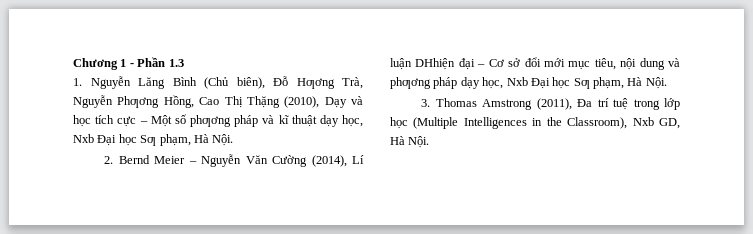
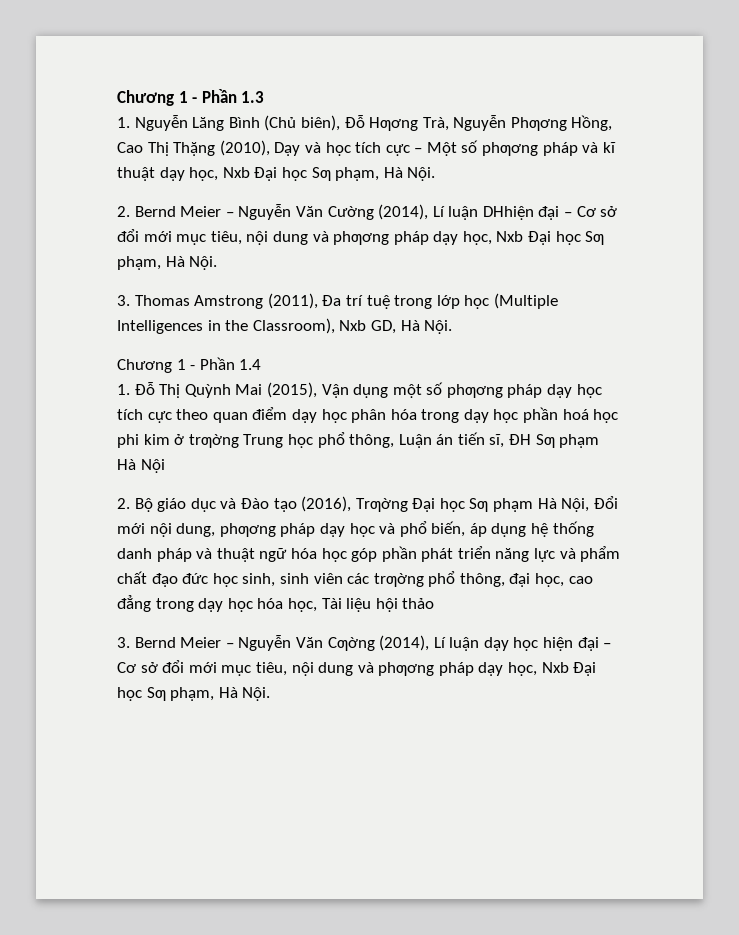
+ Chương 1 - Phần 1.4
+ 1. Đỗ Thị Quỳnh Mai (2015), Vận dụng một số phƣơng pháp dạy học tích cực theo quan điểm dạy học phân hóa trong dạy học phần hoá học phi kim ở trƣờng Trung học phổ thông, Luận án tiến sĩ, ĐH Sƣ phạm Hà Nội
+ 2. Bộ giáo dục và Đào tạo (2016), Trƣờng Đại học Sƣ phạm Hà Nội, Đổi mới nội dung, phƣơng pháp dạy học và phổ biến, áp dụng hệ thống danh pháp và thuật ngữ hóa học góp phần phát triển năng lực và phẩm chất đạo đức học sinh, sinh viên các trƣờng phổ thông, đại học, cao đẳng trong dạy học hóa học, Tài liệu hội thảo
+ 3. Bernd Meier – Nguyễn Văn Cƣờng (2014), Lí luận dạy học hiện đại – Cơ sở đổi mới mục tiêu, nội dung và phƣơng pháp dạy học, Nxb Đại học Sƣ phạm, Hà Nội.

